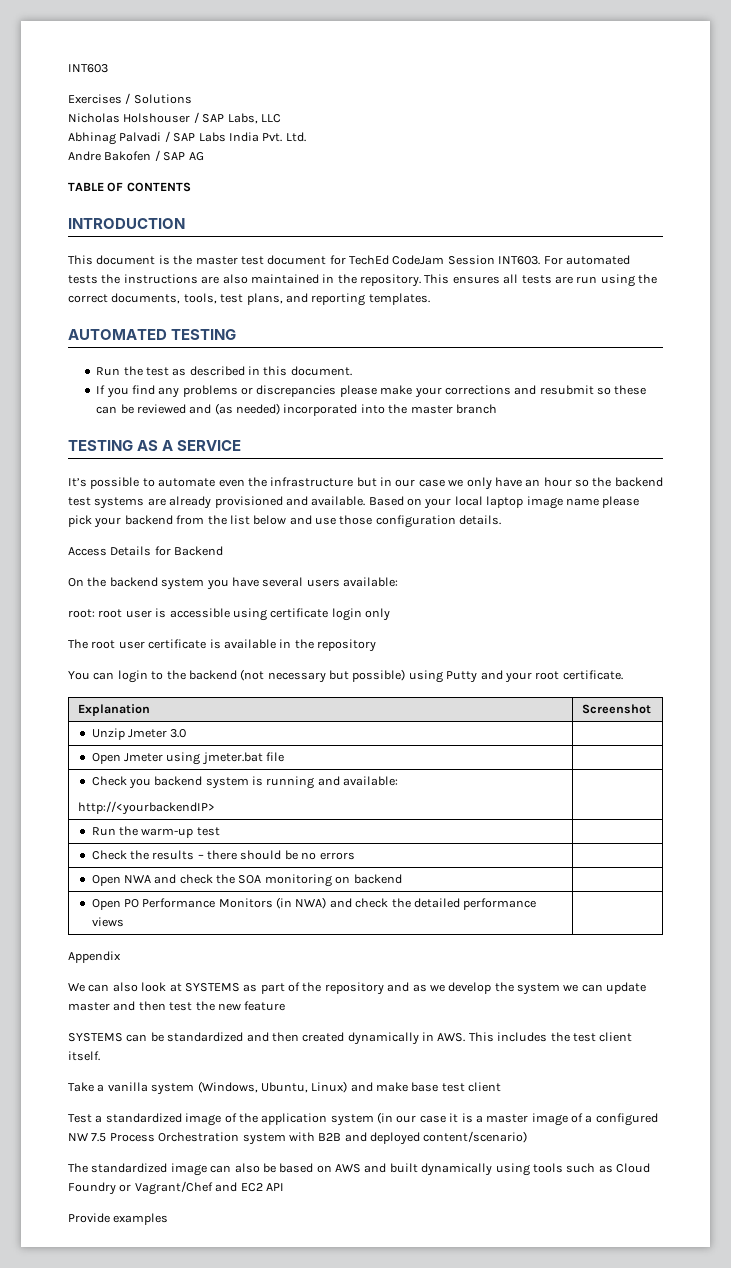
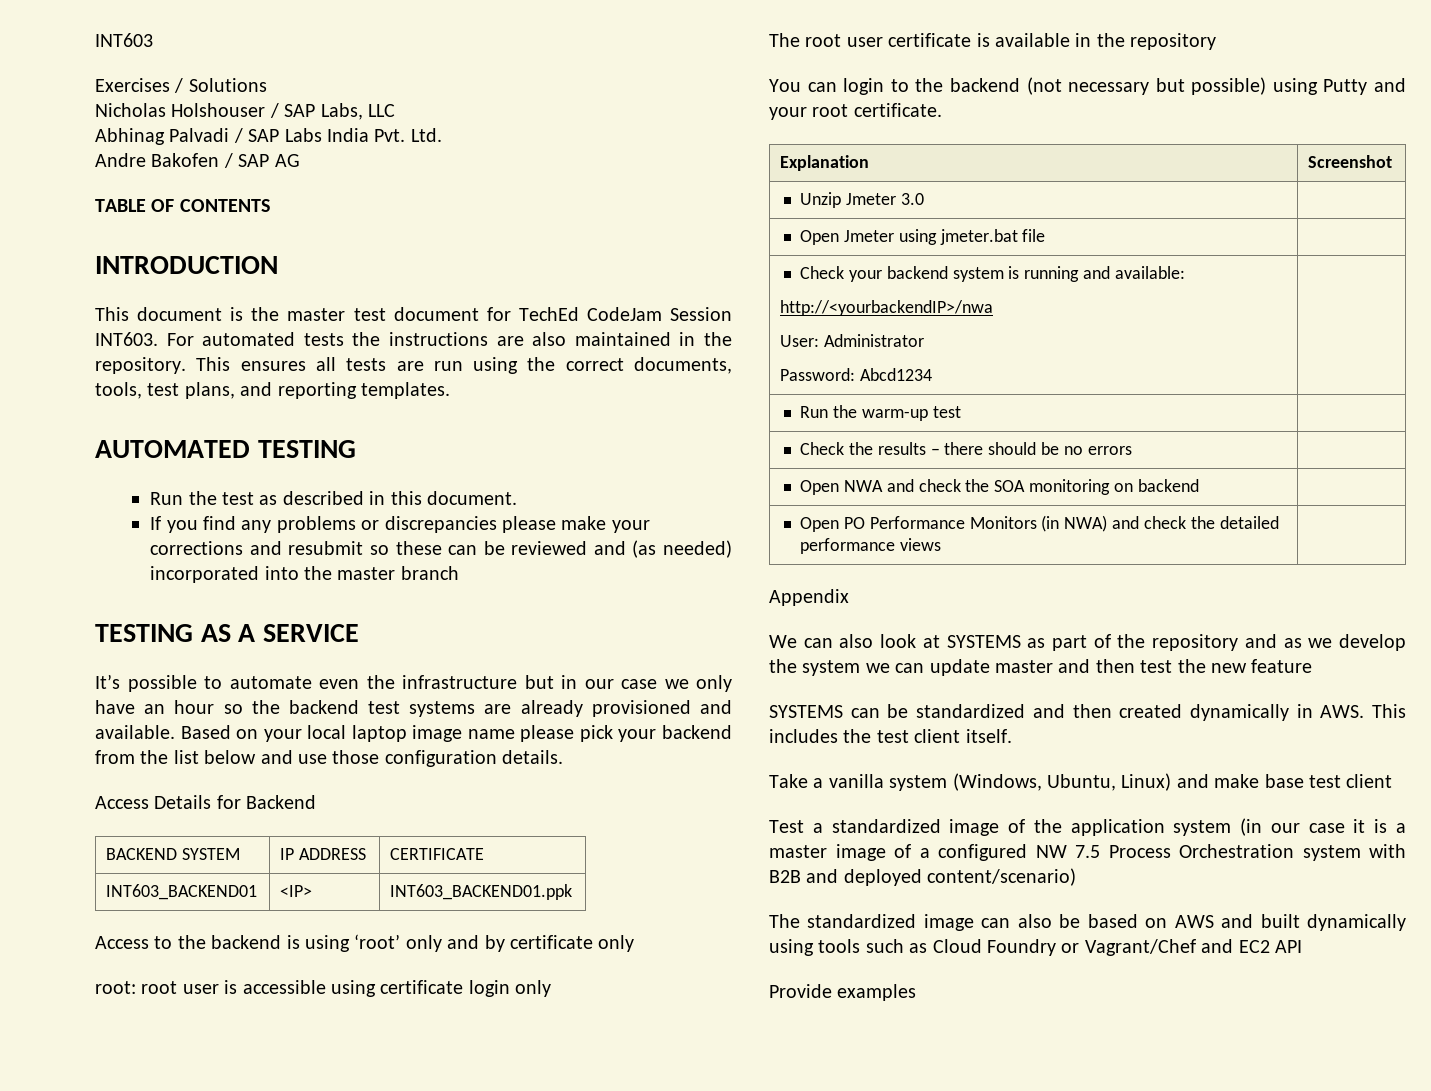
- On the backend system you have several users available:
+ BACKEND SYSTEM | IP ADDRESS | CERTIFICATE
+ INT603_BACKEND01 | <IP> | INT603_BACKEND01.ppk
+ Access to the backend is using ‘root’ only and by certificate only
- Check you backend system is running and available:
- http://<yourbackendIP> |
+ Check your backend system is running and available:
+ http://<yourbackendIP>/nwa
+ User: Administrator
+ Password: Abcd1234 |

